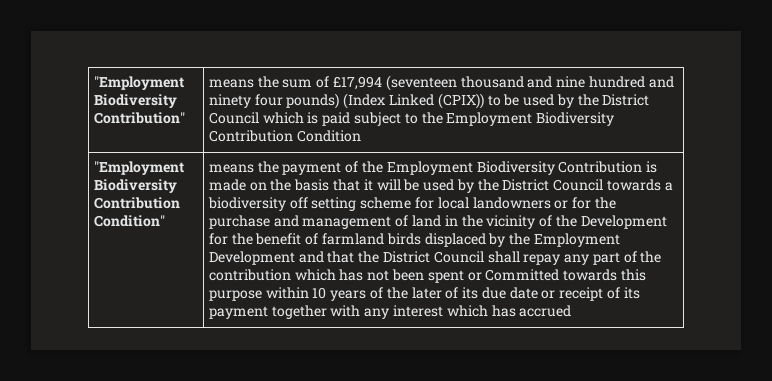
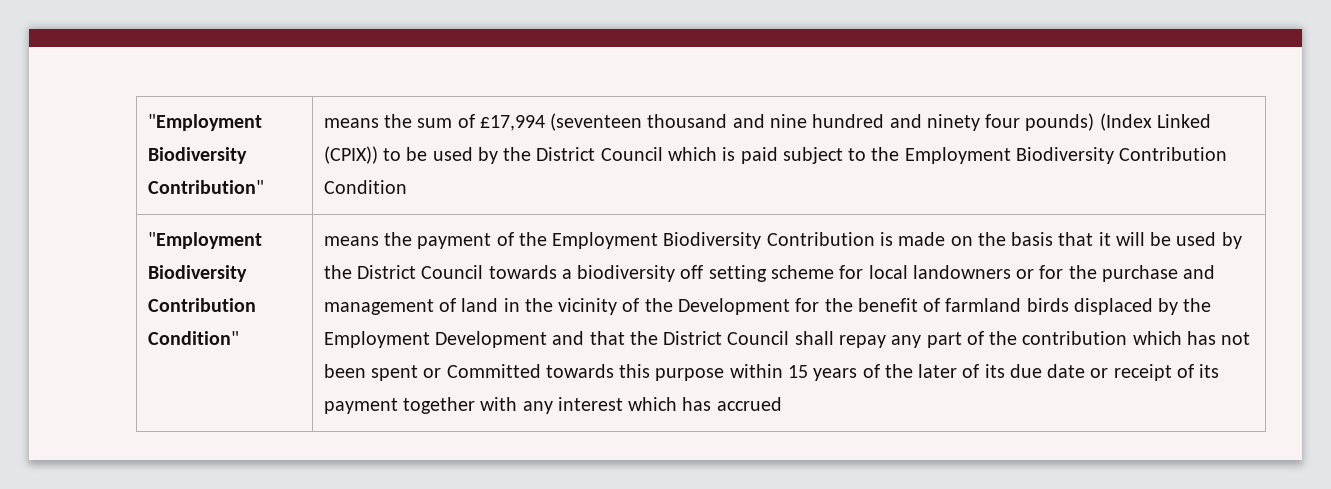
- means the payment of the Employment Biodiversity Contribution is made on the basis that it will be used by the District Council towards a biodiversity off setting scheme for local landowners or for the purchase and management of land in the vicinity of the Development for the benefit of farmland birds displaced by the Employment Development and that the District Council shall repay any part of the contribution which has not been spent or Committed towards this purpose within 10 years of the later of its due date or receipt of its payment together with any interest which has accrued
+ means the payment of the Employment Biodiversity Contribution is made on the basis that it will be used by the District Council towards a biodiversity off setting scheme for local landowners or for the purchase and management of land in the vicinity of the Development for the benefit of farmland birds displaced by the Employment Development and that the District Council shall repay any part of the contribution which has not been spent or Committed towards this purpose within 15 years of the later of its due date or receipt of its payment together with any interest which has accrued

